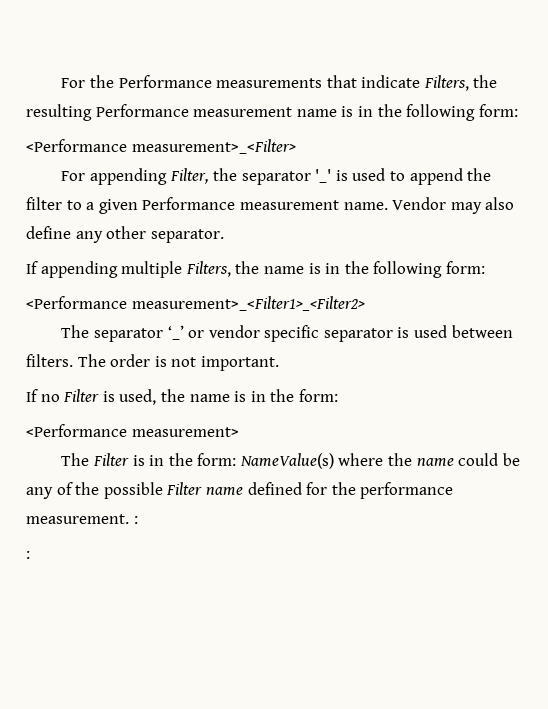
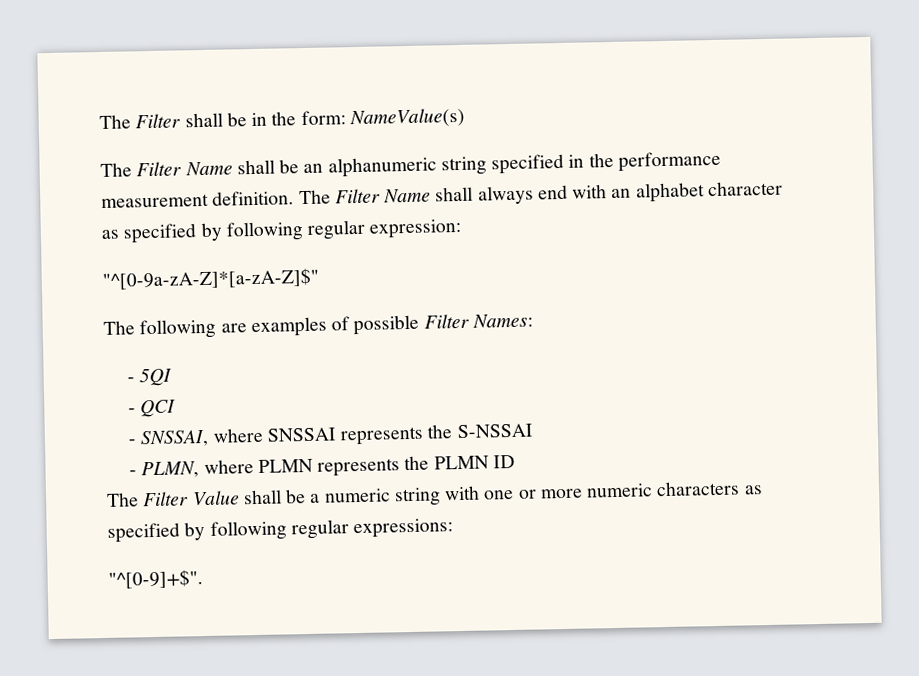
- For the Performance measurements that indicate Filters, the resulting Performance measurement name is in the following form:
- <Performance measurement>_<Filter>
- For appending Filter, the separator '_' is used to append the filter to a given Performance measurement name. Vendor may also define any other separator.
- If appending multiple Filters, the name is in the following form:
- <Performance measurement>_<Filter1>_<Filter2>
- The separator ‘_’ or vendor specific separator is used between filters. The order is not important.
- If no Filter is used, the name is in the form:
- <Performance measurement>
- The Filter is in the form: NameValue(s) where the name could be any of the possible Filter name defined for the performance measurement. :
- :
+ The Filter shall be in the form: NameValue(s)
+ The Filter Name shall be an alphanumeric string specified in the performance measurement definition. The Filter Name shall always end with an alphabet character as specified by following regular expression:
+ "^[0-9a-zA-Z]*[a-zA-Z]$"
+ The following are examples of possible Filter Names:
+ - 5QI
+ - QCI
+ - SNSSAI, where SNSSAI represents the S-NSSAI
+ - PLMN, where PLMN represents the PLMN ID
+ The Filter Value shall be a numeric string with one or more numeric characters as specified by following regular expressions:
+ "^[0-9]+$".

